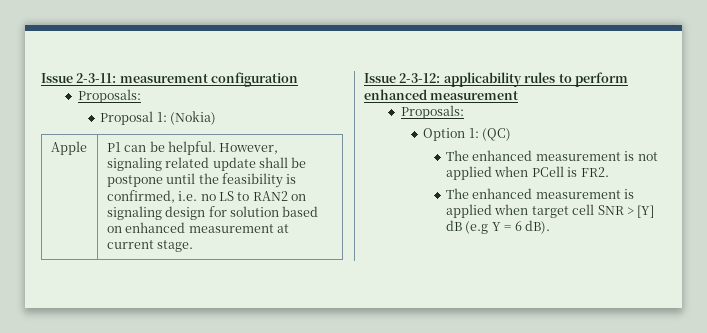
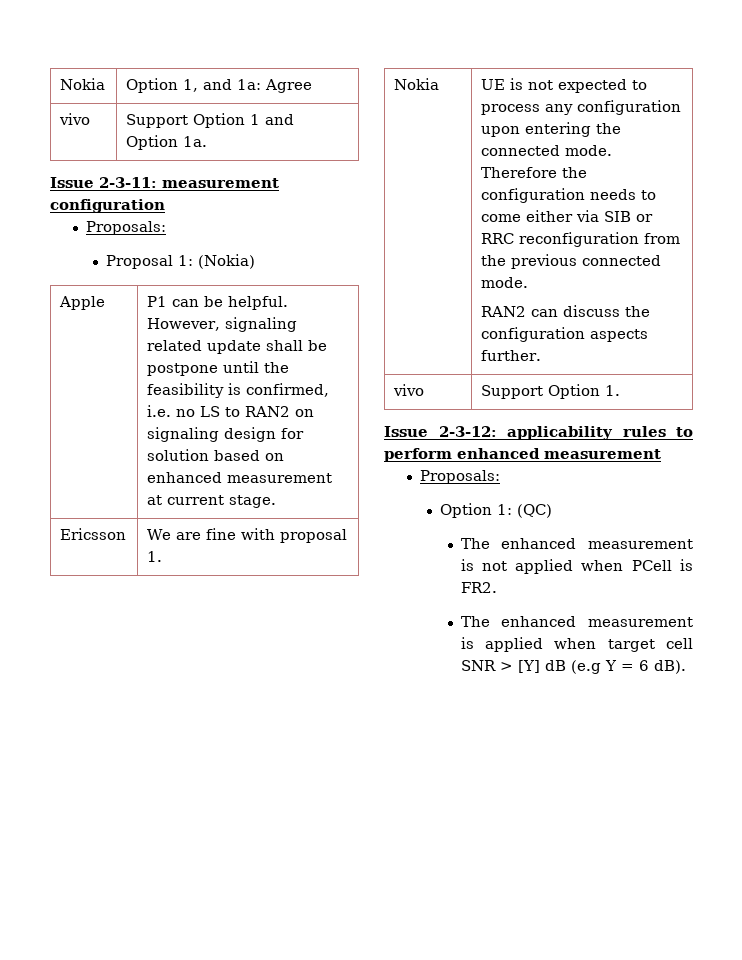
+ Nokia | Option 1, and 1a: Agree
+ vivo | Support Option 1 and Option 1a.
+ Ericsson | We are fine with proposal 1.
+ Nokia | UE is not expected to process any configuration upon entering the connected mode. Therefore the configuration needs to come either via SIB or RRC reconfiguration from the previous connected mode.
+ RAN2 can discuss the configuration aspects further.
+ vivo | Support Option 1.

